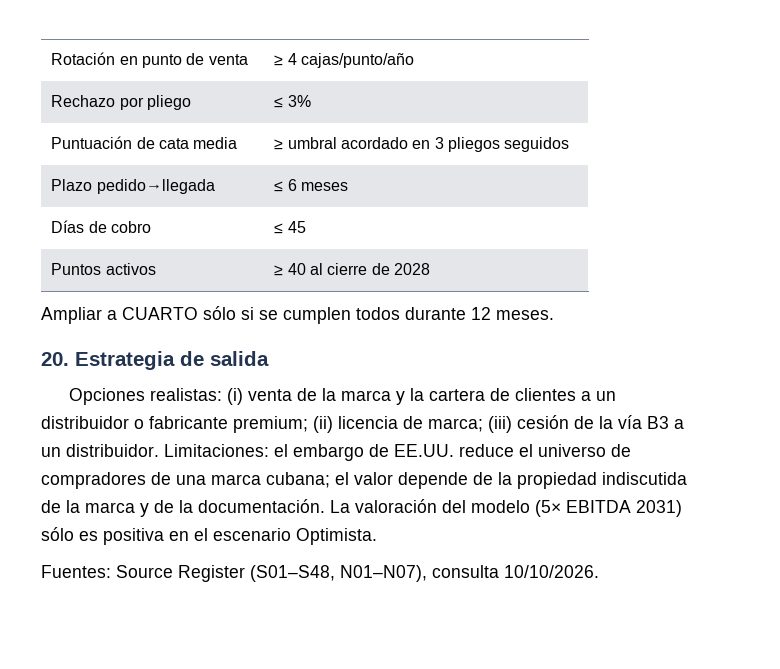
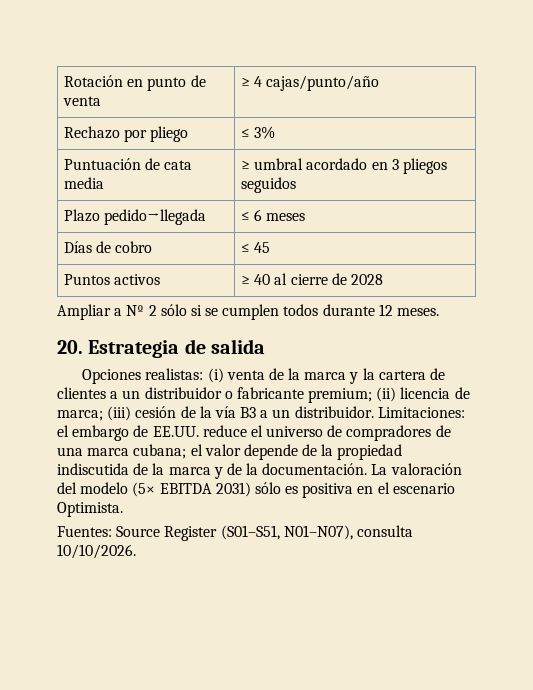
- Ampliar a CUARTO sólo si se cumplen todos durante 12 meses.
+ Ampliar a Nº 2 sólo si se cumplen todos durante 12 meses.
- Fuentes: Source Register (S01–S48, N01–N07), consulta 10/10/2026.
+ Fuentes: Source Register (S01–S51, N01–N07), consulta 10/10/2026.

